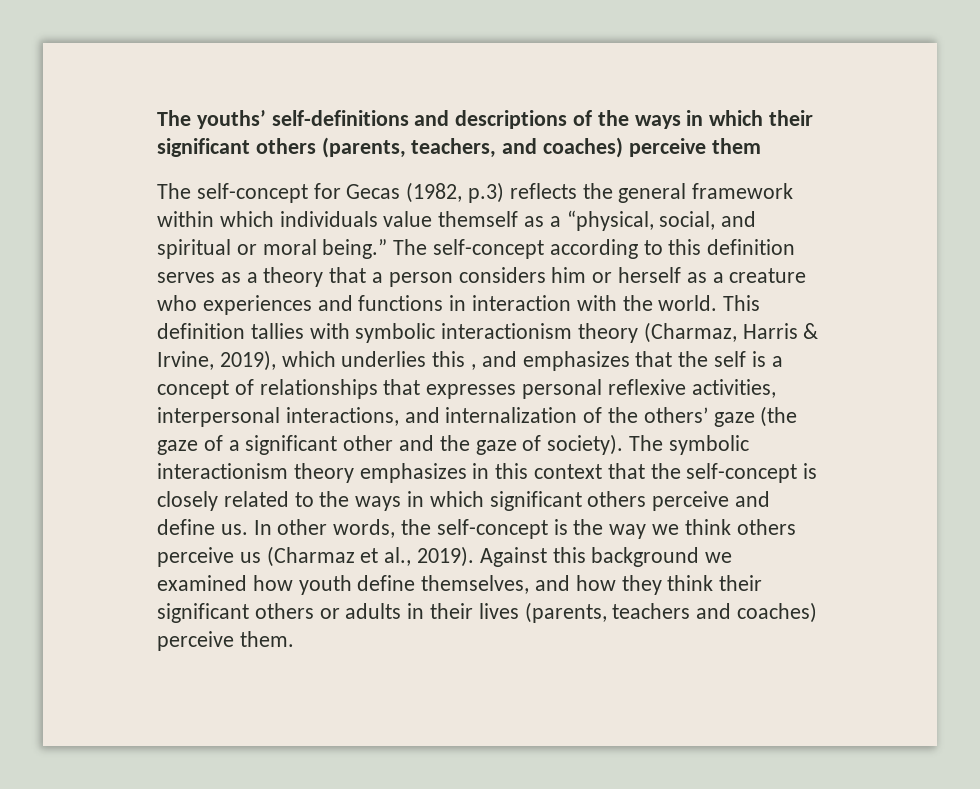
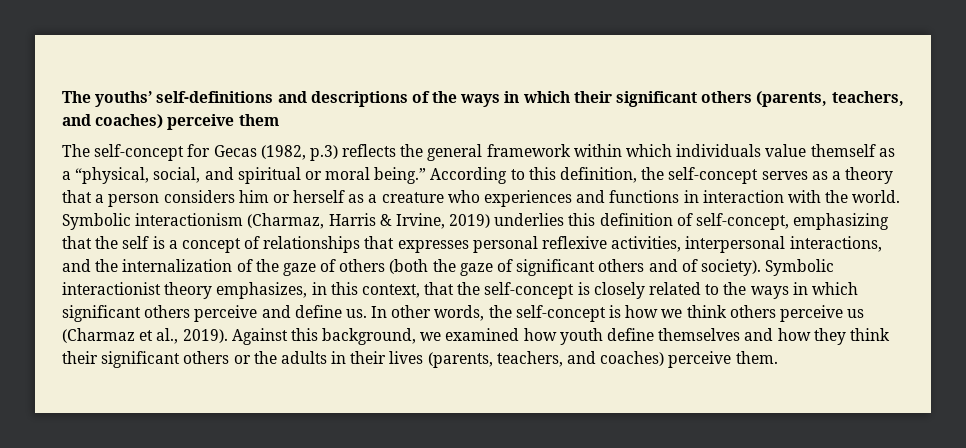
- The self-concept according to this definition serves as a theory that a person considers him or herself as a creature who experiences and functions in interaction with the world.
+ According to this definition, the self-concept serves as a theory that a person considers him or herself as a creature who experiences and functions in interaction with the world.
- This definition tallies with symbolic interactionism theory (Charmaz, Harris & Irvine, 2019), which underlies this , and emphasizes that the self is a concept of relationships that expresses personal reflexive activities, interpersonal interactions, and internalization of the others’ gaze (the gaze of a significant other and the gaze of society). The symbolic interactionism theory emphasizes in this context that the self-concept is closely related to the ways in which significant others perceive and define us.
+ Symbolic interactionism (Charmaz, Harris & Irvine, 2019) underlies this definition of self-concept, emphasizing that the self is a concept of relationships that expresses personal reflexive activities, interpersonal interactions, and the internalization of the gaze of others (both the gaze of significant others and of society). Symbolic interactionist theory emphasizes, in this context, that the self-concept is closely related to the ways in which significant others perceive and define us.
- In other words, the self-concept is the way we think others perceive us (Charmaz et al., 2019).
+ In other words, the self-concept is how we think others perceive us (Charmaz et al., 2019).
- Against this background we examined how youth define themselves, and how they think their significant others or adults in their lives (parents, teachers and coaches) perceive them.
+ Against this background, we examined how youth define themselves and how they think their significant others or the adults in their lives (parents, teachers, and coaches) perceive them.

